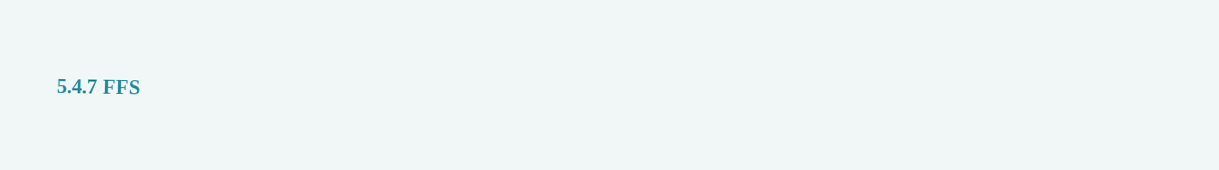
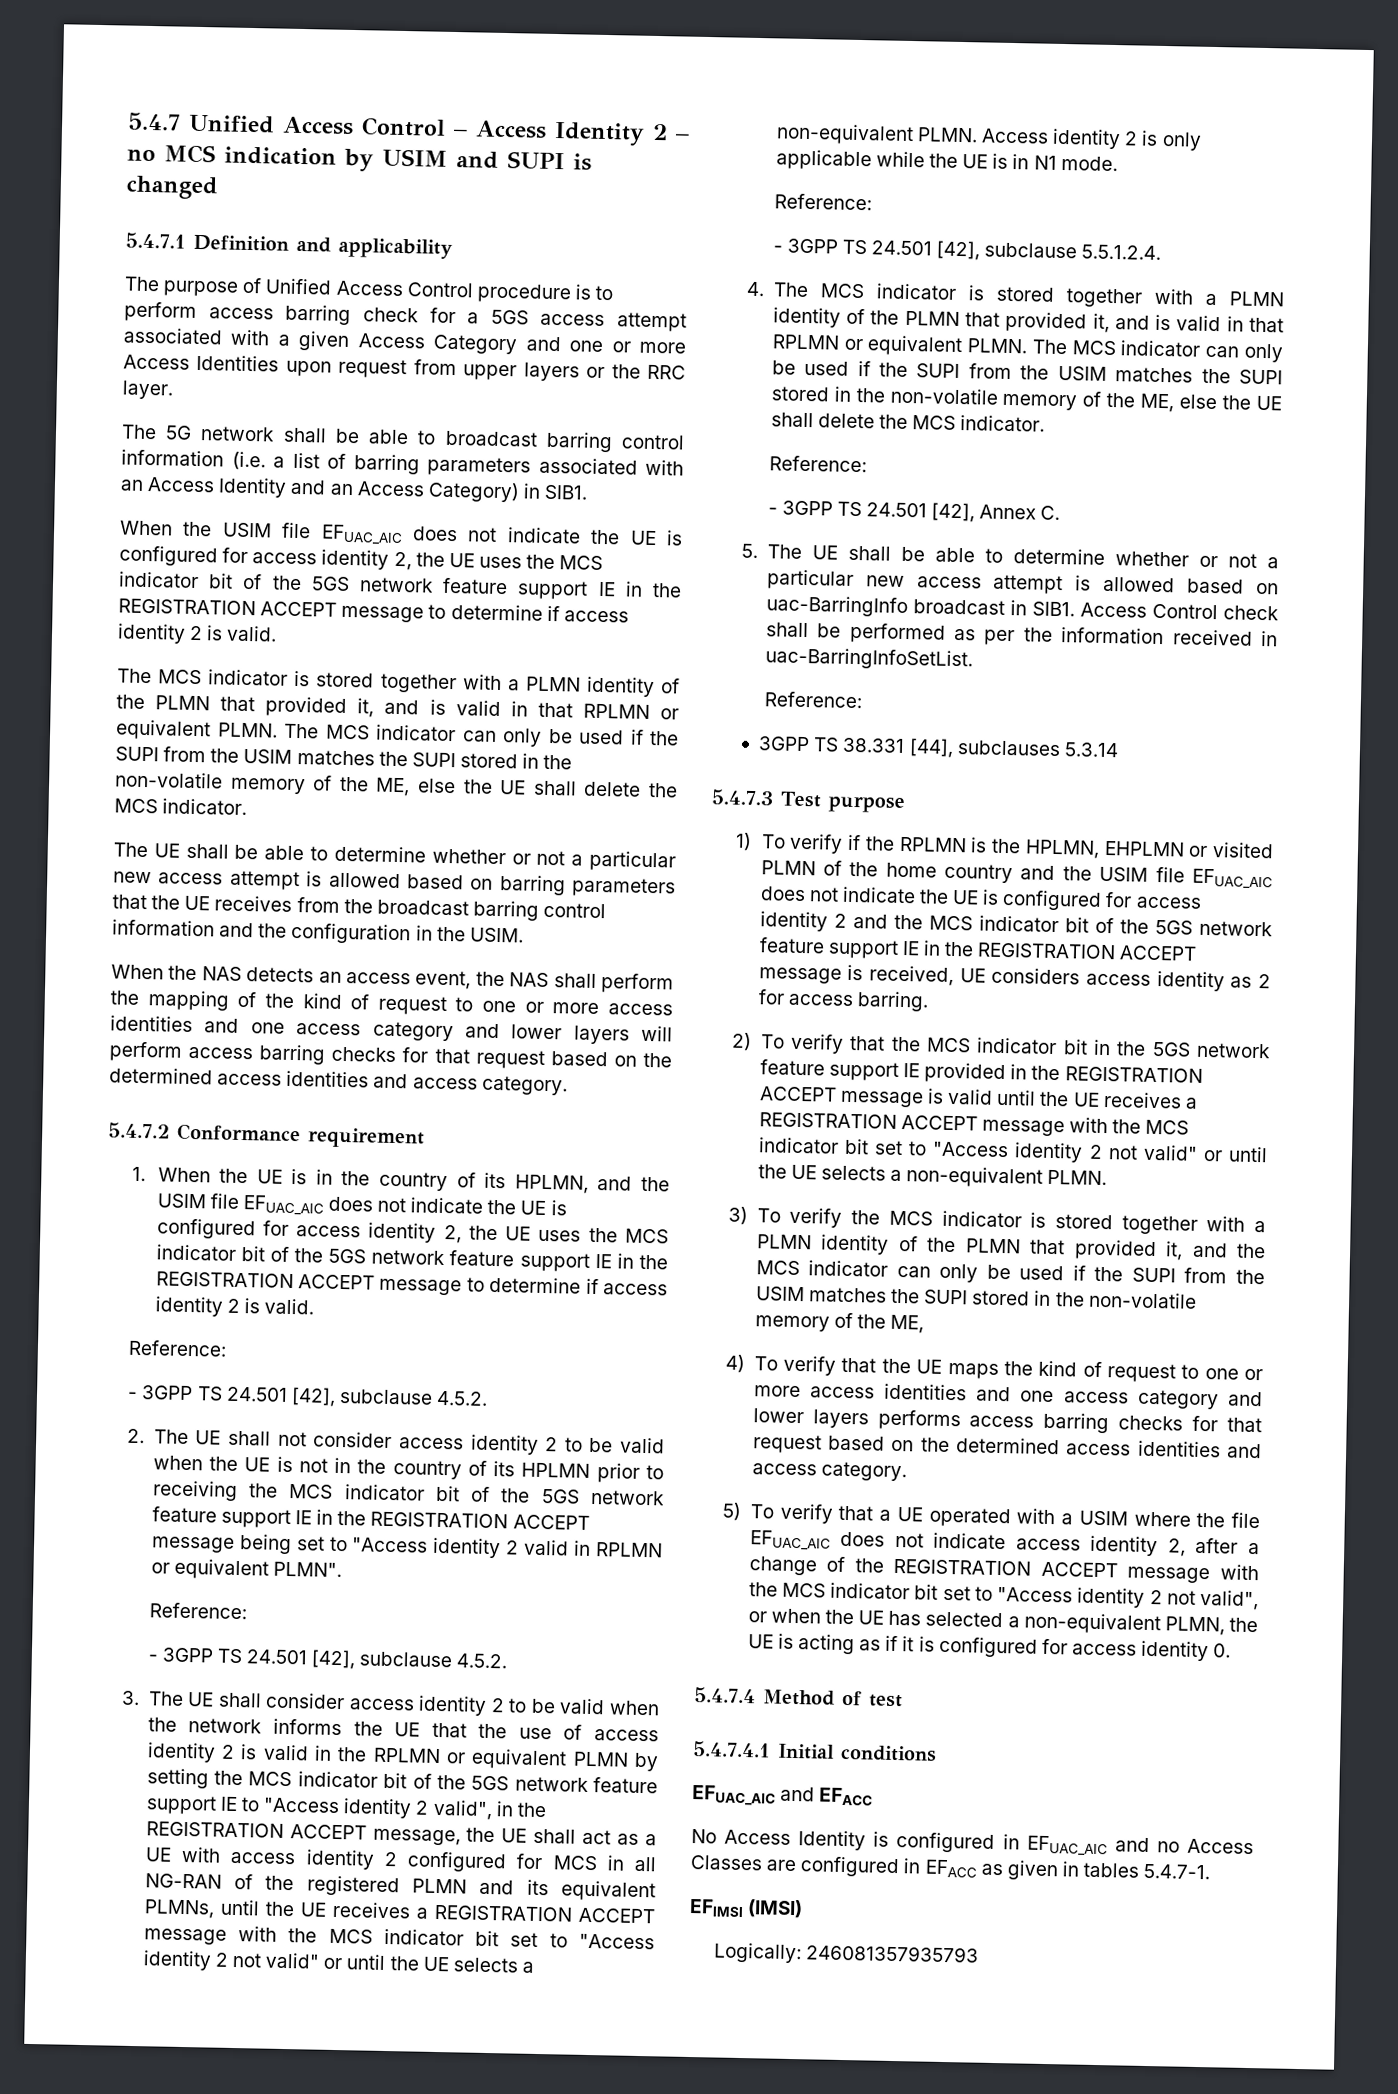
- 5.4.7 FFS
+ 5.4.7 Unified Access Control – Access Identity 2 – no MCS indication by USIM and SUPI is changed
+ 5.4.7.1 Definition and applicability
+ The purpose of Unified Access Control procedure is to perform access barring check for a 5GS access attempt associated with a given Access Category and one or more Access Identities upon request from upper layers or the RRC layer.
+ The 5G network shall be able to broadcast barring control information (i.e. a list of barring parameters associated with an Access Identity and an Access Category) in SIB1.
+ When the USIM file EFUAC_AIC does not indicate the UE is configured for access identity 2, the UE uses the MCS indicator bit of the 5GS network feature support IE in the REGISTRATION ACCEPT message to determine if access identity 2 is valid.
+ The MCS indicator is stored together with a PLMN identity of the PLMN that provided it, and is valid in that RPLMN or equivalent PLMN. The MCS indicator can only be used if the SUPI from the USIM matches the SUPI stored in the non-volatile memory of the ME, else the UE shall delete the MCS indicator.
+ The UE shall be able to determine whether or not a particular new access attempt is allowed based on barring parameters that the UE receives from the broadcast barring control information and the configuration in the USIM.
+ When the NAS detects an access event, the NAS shall perform the mapping of the kind of request to one or more access identities and one access category and lower layers will perform access barring checks for that request based on the determined access identities and access category.
+ 5.4.7.2 Conformance requirement
+ 1. When the UE is in the country of its HPLMN, and the USIM file EFUAC_AIC does not indicate the UE is configured for access identity 2, the UE uses the MCS indicator bit of the 5GS network feature support IE in the REGISTRATION ACCEPT message to determine if access identity 2 is valid.
+ Reference:
+ - 3GPP TS 24.501 [42], subclause 4.5.2.
+ 2. The UE shall not consider access identity 2 to be valid when the UE is not in the country of its HPLMN prior to receiving the MCS indicator bit of the 5GS network feature support IE in the REGISTRATION ACCEPT message being set to "Access identity 2 valid in RPLMN or equivalent PLMN".
+ Reference:
+ - 3GPP TS 24.501 [42], subclause 4.5.2.
+ 3. The UE shall consider access identity 2 to be valid when the network informs the UE that the use of access identity 2 is valid in the RPLMN or equivalent PLMN by setting the MCS indicator bit of the 5GS network feature support IE to "Access identity 2 valid", in the REGISTRATION ACCEPT message, the UE shall act as a UE with access identity 2 configured for MCS in all NG-RAN of the registered PLMN and its equivalent PLMNs, until the UE receives a REGISTRATION ACCEPT message with the MCS indicator bit set to "Access identity 2 not valid" or until the UE selects a non-equivalent PLMN. Access identity 2 is only applicable while the UE is in N1 mode.
+ Reference:
+ - 3GPP TS 24.501 [42], subclause 5.5.1.2.4.
+ 4. The MCS indicator is stored together with a PLMN identity of the PLMN that provided it, and is valid in that RPLMN or equivalent PLMN. The MCS indicator can only be used if the SUPI from the USIM matches the SUPI stored in the non-volatile memory of the ME, else the UE shall delete the MCS indicator.
+ Reference:
+ - 3GPP TS 24.501 [42], Annex C.
+ 5. The UE shall be able to determine whether or not a particular new access attempt is allowed based on uac-BarringInfo broadcast in SIB1. Access Control check shall be performed as per the information received in uac-BarringInfoSetList.
+ Reference:
+ 3GPP TS 38.331 [44], subclauses 5.3.14
+ 5.4.7.3 Test purpose
+ 1) To verify if the RPLMN is the HPLMN, EHPLMN or visited PLMN of the home country and the USIM file EFUAC_AIC does not indicate the UE is configured for access identity 2 and the MCS indicator bit of the 5GS network feature support IE in the REGISTRATION ACCEPT message is received, UE considers access identity as 2 for access barring.
+ 2) To verify that the MCS indicator bit in the 5GS network feature support IE provided in the REGISTRATION ACCEPT message is valid until the UE receives a REGISTRATION ACCEPT message with the MCS indicator bit set to "Access identity 2 not valid" or until the UE selects a non-equivalent PLMN.
+ 3) To verify the MCS indicator is stored together with a PLMN identity of the PLMN that provided it, and the MCS indicator can only be used if the SUPI from the USIM matches the SUPI stored in the non-volatile memory of the ME,
+ 4) To verify that the UE maps the kind of request to one or more access identities and one access category and lower layers performs access barring checks for that request based on the determined access identities and access category.
+ 5) To verify that a UE operated with a USIM where the file EFUAC_AIC does not indicate access identity 2, after a change of the REGISTRATION ACCEPT message with the MCS indicator bit set to "Access identity 2 not valid", or when the UE has selected a non-equivalent PLMN, the UE is acting as if it is configured for access identity 0.
+ 5.4.7.4 Method of test
+ 5.4.7.4.1 Initial conditions
+ EFUAC_AIC and EFACC
+ No Access Identity is configured in EFUAC_AIC and no Access Classes are configured in EFACC as given in tables 5.4.7-1.
+ EFIMSI (IMSI)
+ Logically: 246081357935793

